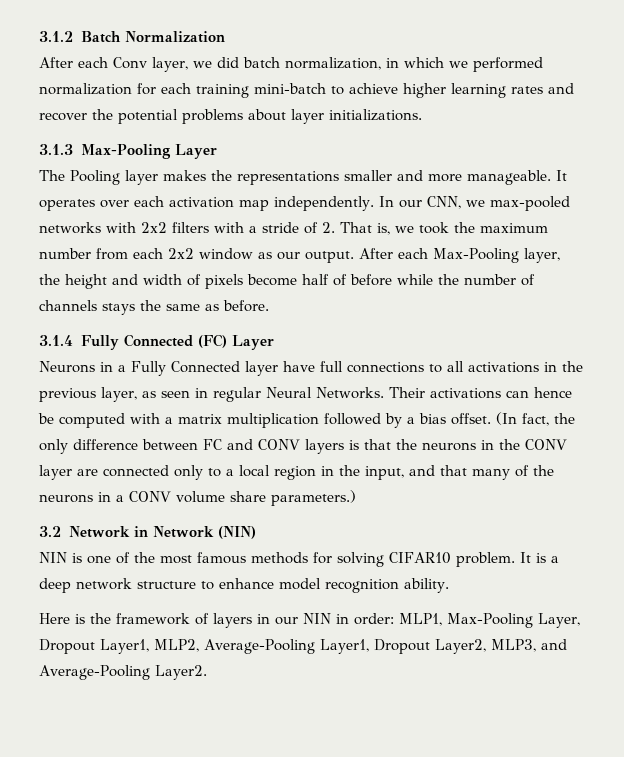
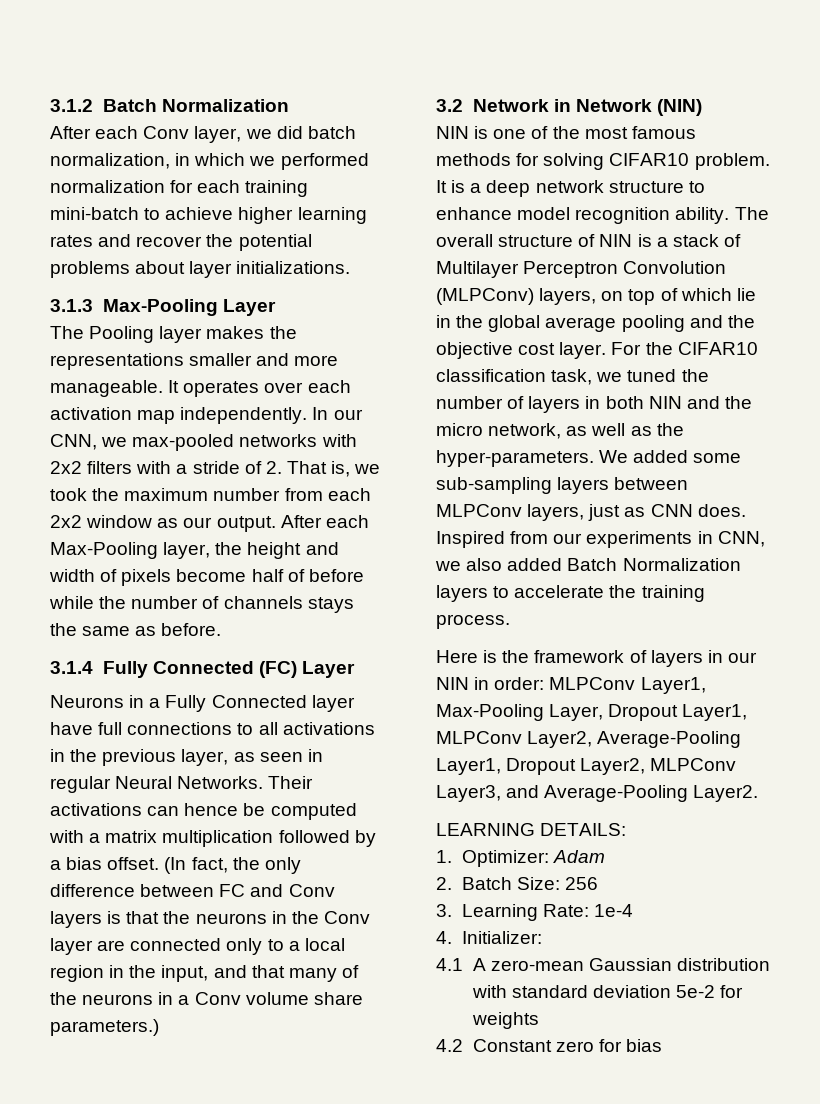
- (In fact, the only difference between FC and CONV layers is that the neurons in the CONV layer are connected only to a local region in the input, and that many of the neurons in a CONV volume share parameters.)
+ (In fact, the only difference between FC and Conv layers is that the neurons in the Conv layer are connected only to a local region in the input, and that many of the neurons in a Conv volume share parameters.)
+ The overall structure of NIN is a stack of Multilayer Perceptron Convolution (MLPConv) layers, on top of which lie in the global average pooling and the objective cost layer. For the CIFAR10 classification task, we tuned the number of layers in both NIN and the micro network, as well as the hyper-parameters. We added some sub-sampling layers between MLPConv layers, just as CNN does. Inspired from our experiments in CNN, we also added Batch Normalization layers to accelerate the training process.
- Here is the framework of layers in our NIN in order: MLP1, Max-Pooling Layer, Dropout Layer1, MLP2, Average-Pooling Layer1, Dropout Layer2, MLP3, and Average-Pooling Layer2.
+ Here is the framework of layers in our NIN in order: MLPConv Layer1, Max-Pooling Layer, Dropout Layer1, MLPConv Layer2, Average-Pooling Layer1, Dropout Layer2, MLPConv Layer3, and Average-Pooling Layer2.
+ LEARNING DETAILS:
+ 1. Optimizer: Adam
+ 2. Batch Size: 256
+ 3. Learning Rate: 1e-4
+ 4. Initializer:
+ 4.1 A zero-mean Gaussian distribution with standard deviation 5e-2 for weights
+ 4.2 Constant zero for bias

